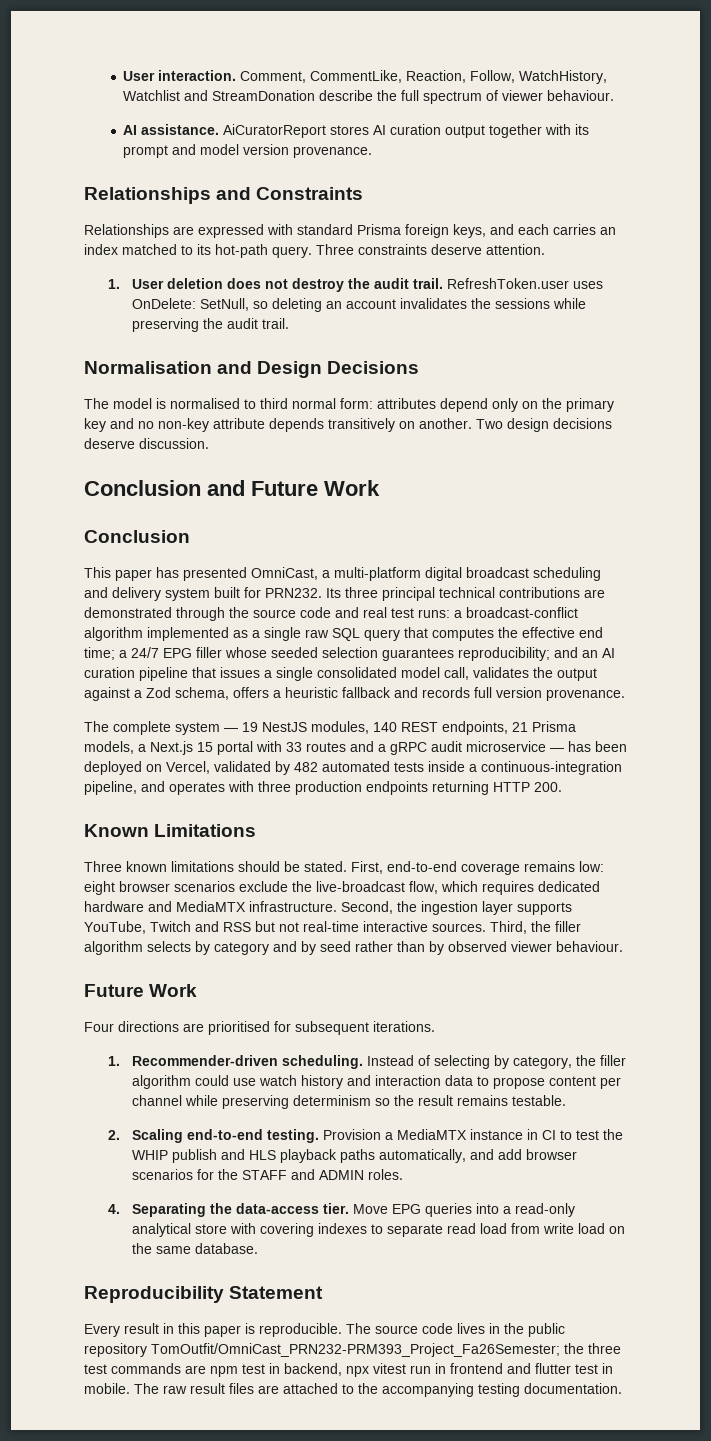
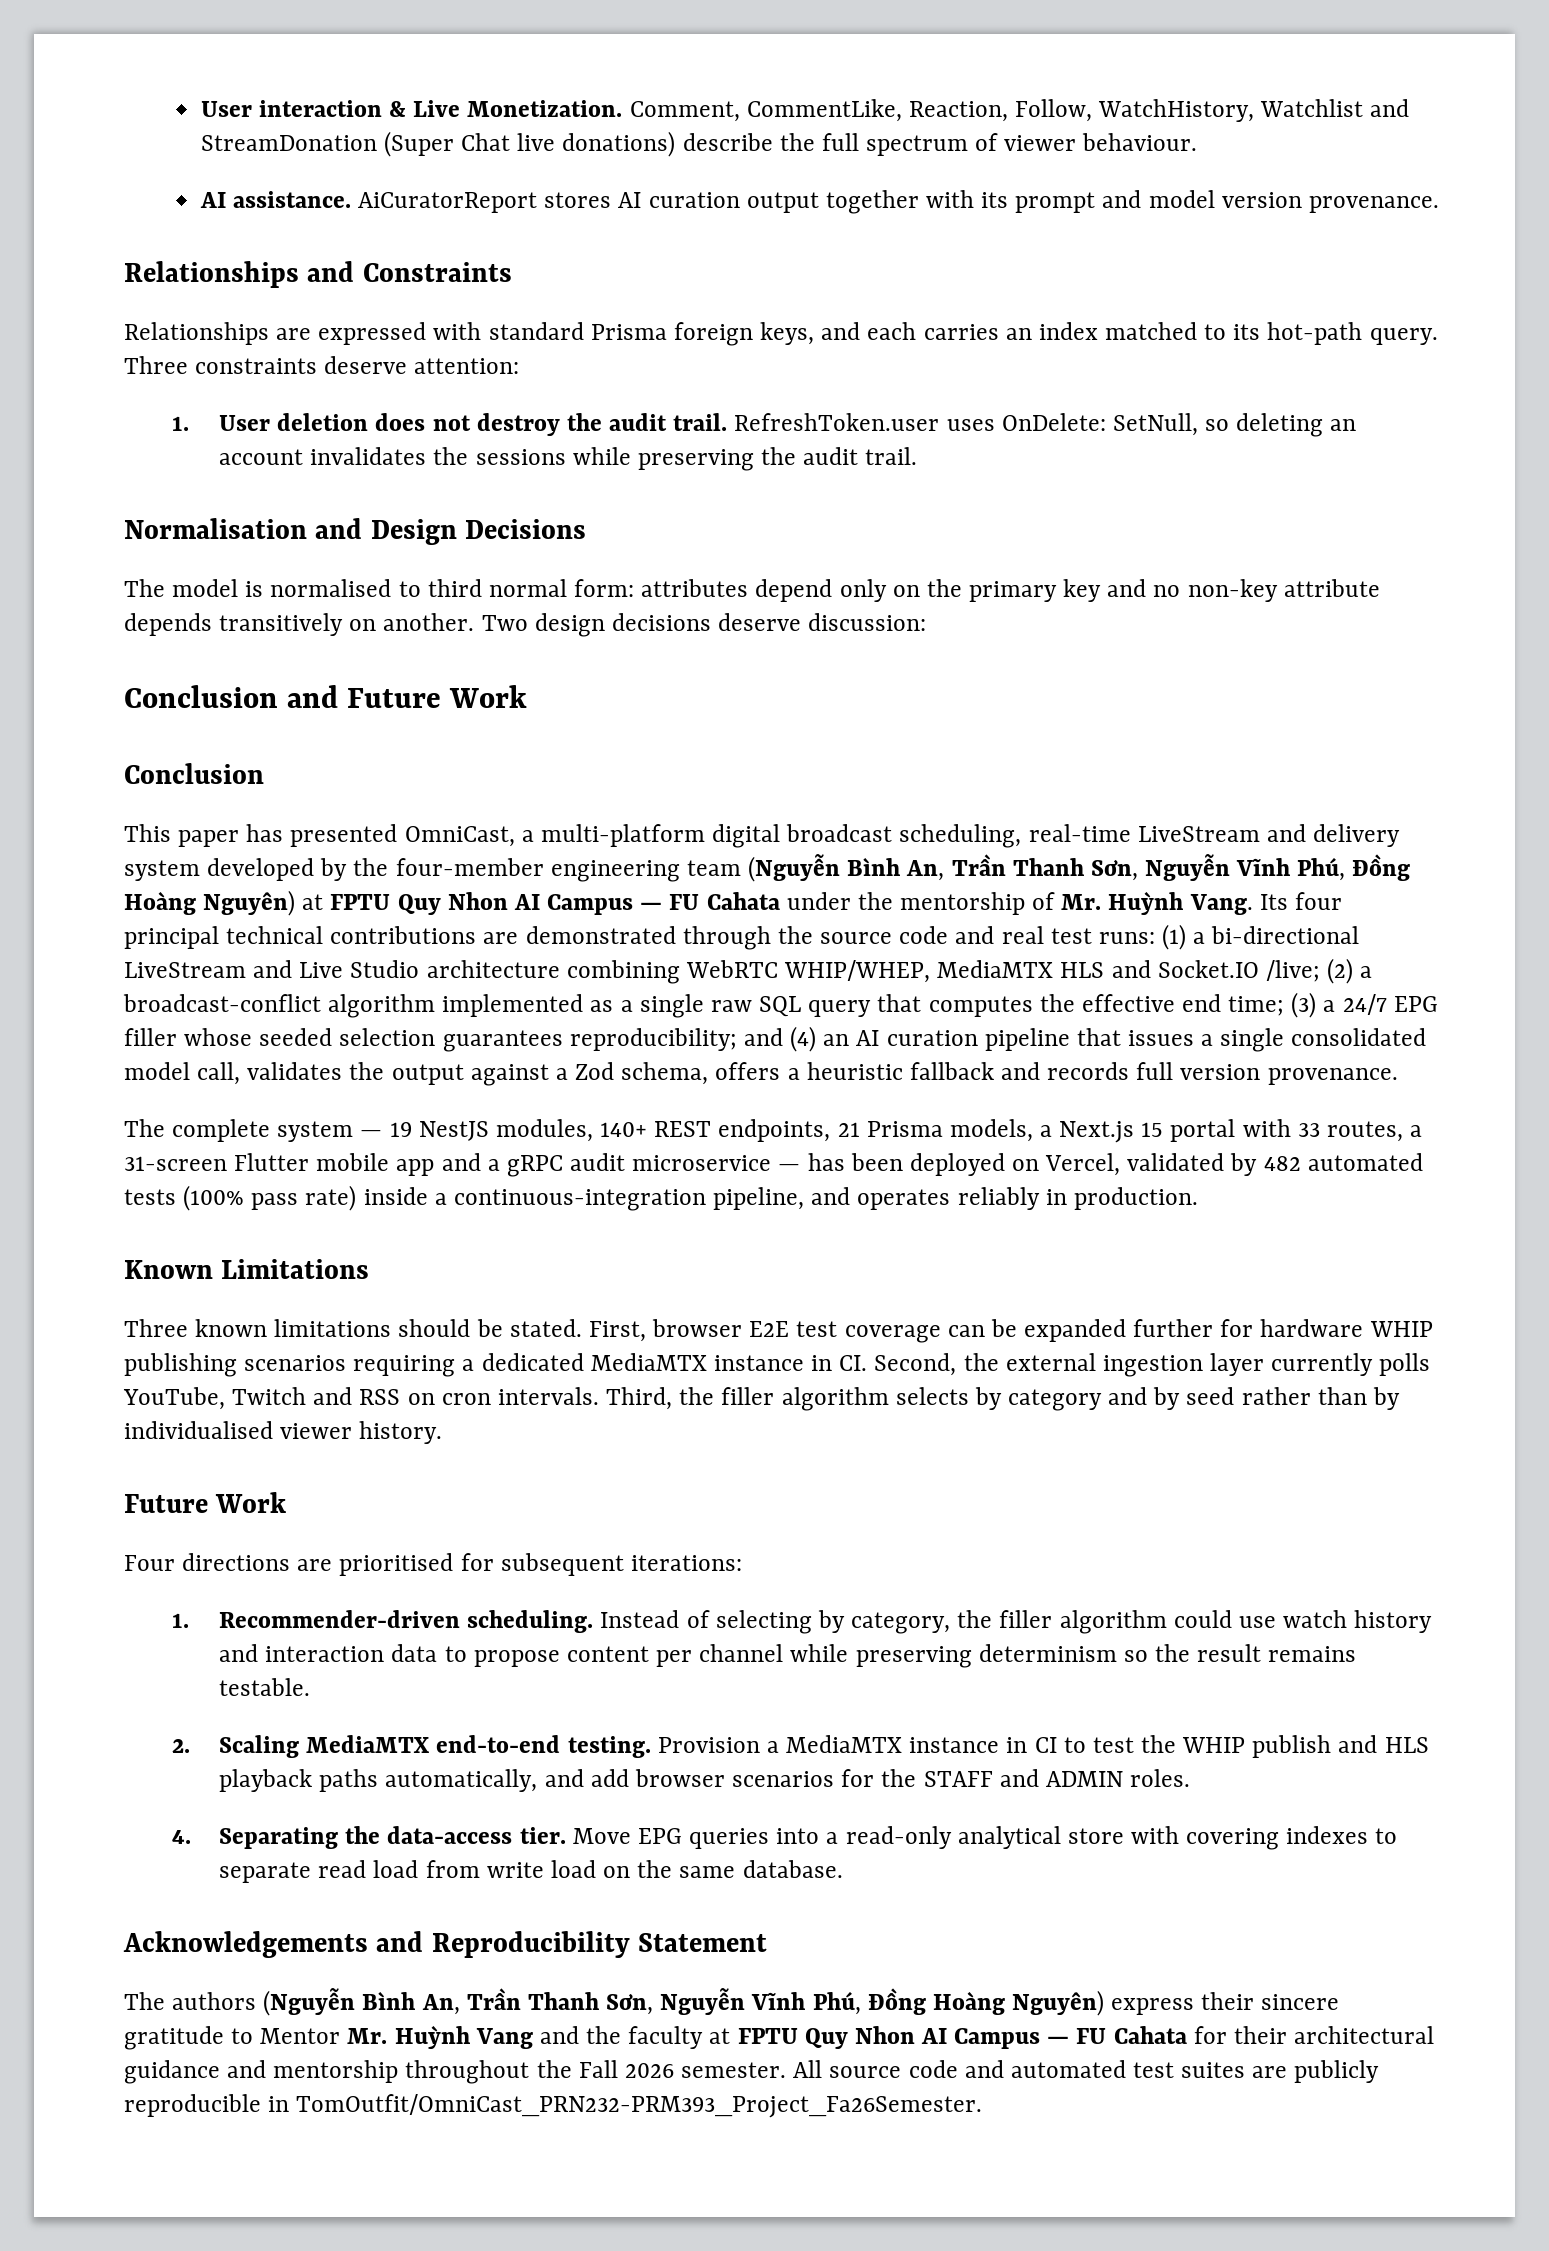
- User interaction.
+ User interaction & Live Monetization.
- Comment, CommentLike, Reaction, Follow, WatchHistory, Watchlist and StreamDonation describe the full spectrum of viewer behaviour.
+ Comment, CommentLike, Reaction, Follow, WatchHistory, Watchlist and StreamDonation (Super Chat live donations) describe the full spectrum of viewer behaviour.
- Three constraints deserve attention.
+ Three constraints deserve attention:
- Two design decisions deserve discussion.
+ Two design decisions deserve discussion:
- This paper has presented OmniCast, a multi-platform digital broadcast scheduling and delivery system built for PRN232. Its three principal technical contributions are demonstrated through the source code and real test runs:
+ This paper has presented OmniCast, a multi-platform digital broadcast scheduling, real-time LiveStream and delivery system developed by the four-member engineering team (Nguyễn Bình An, Trần Thanh Sơn, Nguyễn Vĩnh Phú, Đồng Hoàng Nguyên) at FPTU Quy Nhon AI Campus — FU Cahata under the mentorship of Mr. Huỳnh Vang. Its four principal technical contributions are demonstrated through the source code and real test runs:
- a broadcast-conflict algorithm implemented as a single raw SQL query that computes the effective end time;
+ (1) a bi-directional LiveStream and Live Studio architecture combining WebRTC WHIP/WHEP, MediaMTX HLS and Socket.IO /live; (2) a broadcast-conflict algorithm implemented as a single raw SQL query that computes the effective end time;
- a 24/7 EPG filler whose seeded selection guarantees reproducibility;
+ (3) a 24/7 EPG filler whose seeded selection guarantees reproducibility;
- and an AI curation pipeline that issues a single consolidated model call, validates the output against a Zod schema, offers a heuristic fallback and records full version provenance.
+ and (4) an AI curation pipeline that issues a single consolidated model call, validates the output against a Zod schema, offers a heuristic fallback and records full version provenance.
- The complete system — 19 NestJS modules, 140 REST endpoints, 21 Prisma models, a Next.js 15 portal with 33 routes and a gRPC audit microservice — has been deployed on Vercel, validated by 482 automated tests inside a continuous-integration pipeline, and operates with three production endpoints returning HTTP 200.
+ The complete system — 19 NestJS modules, 140+ REST endpoints, 21 Prisma models, a Next.js 15 portal with 33 routes, a 31-screen Flutter mobile app and a gRPC audit microservice — has been deployed on Vercel, validated by 482 automated tests (100% pass rate) inside a continuous-integration pipeline, and operates reliably in production.
- First, end-to-end coverage remains low: eight browser scenarios exclude the live-broadcast flow, which requires dedicated hardware and MediaMTX infrastructure. Second, the ingestion layer supports YouTube, Twitch and RSS but not real-time interactive sources.
+ First, browser E2E test coverage can be expanded further for hardware WHIP publishing scenarios requiring a dedicated MediaMTX instance in CI. Second, the external ingestion layer currently polls YouTube, Twitch and RSS on cron intervals.
- Third, the filler algorithm selects by category and by seed rather than by observed viewer behaviour.
+ Third, the filler algorithm selects by category and by seed rather than by individualised viewer history.
- Four directions are prioritised for subsequent iterations.
+ Four directions are prioritised for subsequent iterations:
- 2. Scaling end-to-end testing.
+ 2. Scaling MediaMTX end-to-end testing.
- Reproducibility Statement
+ Acknowledgements and Reproducibility Statement
- Every result in this paper is reproducible. The source code lives in the public repository TomOutfit/OmniCast_PRN232-PRM393_Project_Fa26Semester; the three test commands are npm test in backend, npx vitest run in frontend and flutter test in mobile. The raw result files are attached to the accompanying testing documentation.
+ The authors (Nguyễn Bình An, Trần Thanh Sơn, Nguyễn Vĩnh Phú, Đồng Hoàng Nguyên) express their sincere gratitude to Mentor Mr. Huỳnh Vang and the faculty at FPTU Quy Nhon AI Campus — FU Cahata for their architectural guidance and mentorship throughout the Fall 2026 semester. All source code and automated test suites are publicly reproducible in TomOutfit/OmniCast_PRN232-PRM393_Project_Fa26Semester.

